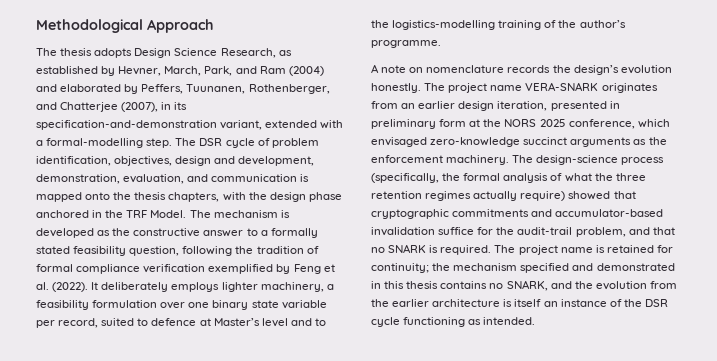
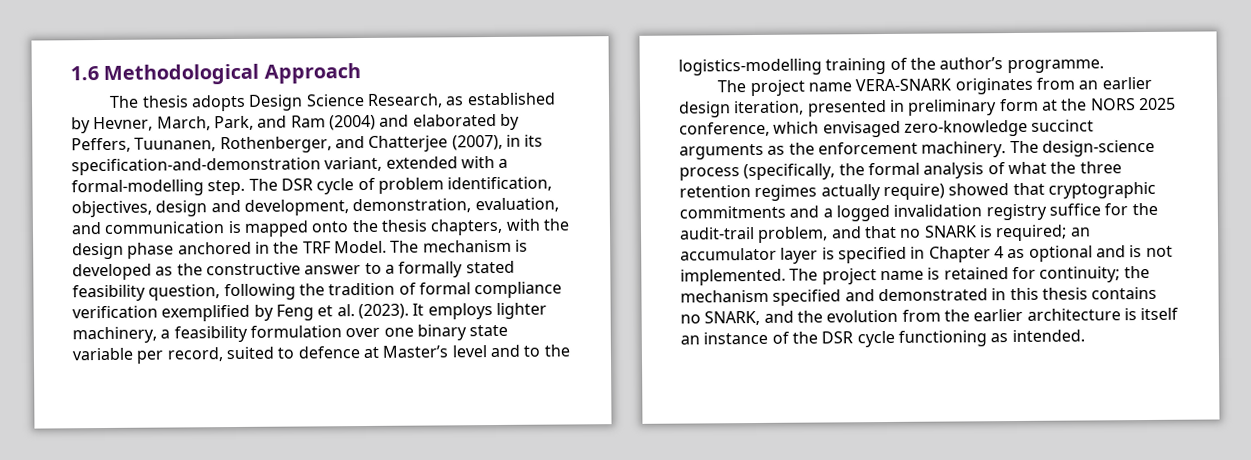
- Methodological Approach
+ 1.6 Methodological Approach
- The mechanism is developed as the constructive answer to a formally stated feasibility question, following the tradition of formal compliance verification exemplified by Feng et al. (2022). It deliberately employs lighter machinery, a feasibility formulation over one binary state variable per record, suited to defence at Master’s level and to the logistics-modelling training of the author’s programme.
+ The mechanism is developed as the constructive answer to a formally stated feasibility question, following the tradition of formal compliance verification exemplified by Feng et al. (2023). It employs lighter machinery, a feasibility formulation over one binary state variable per record, suited to defence at Master’s level and to the logistics-modelling training of the author’s programme.
- A note on nomenclature records the design’s evolution honestly.
- The design-science process (specifically, the formal analysis of what the three retention regimes actually require) showed that cryptographic commitments and accumulator-based invalidation suffice for the audit-trail problem, and that no SNARK is required.
+ The design-science process (specifically, the formal analysis of what the three retention regimes actually require) showed that cryptographic commitments and a logged invalidation registry suffice for the audit-trail problem, and that no SNARK is required; an accumulator layer is specified in Chapter 4 as optional and is not implemented.

